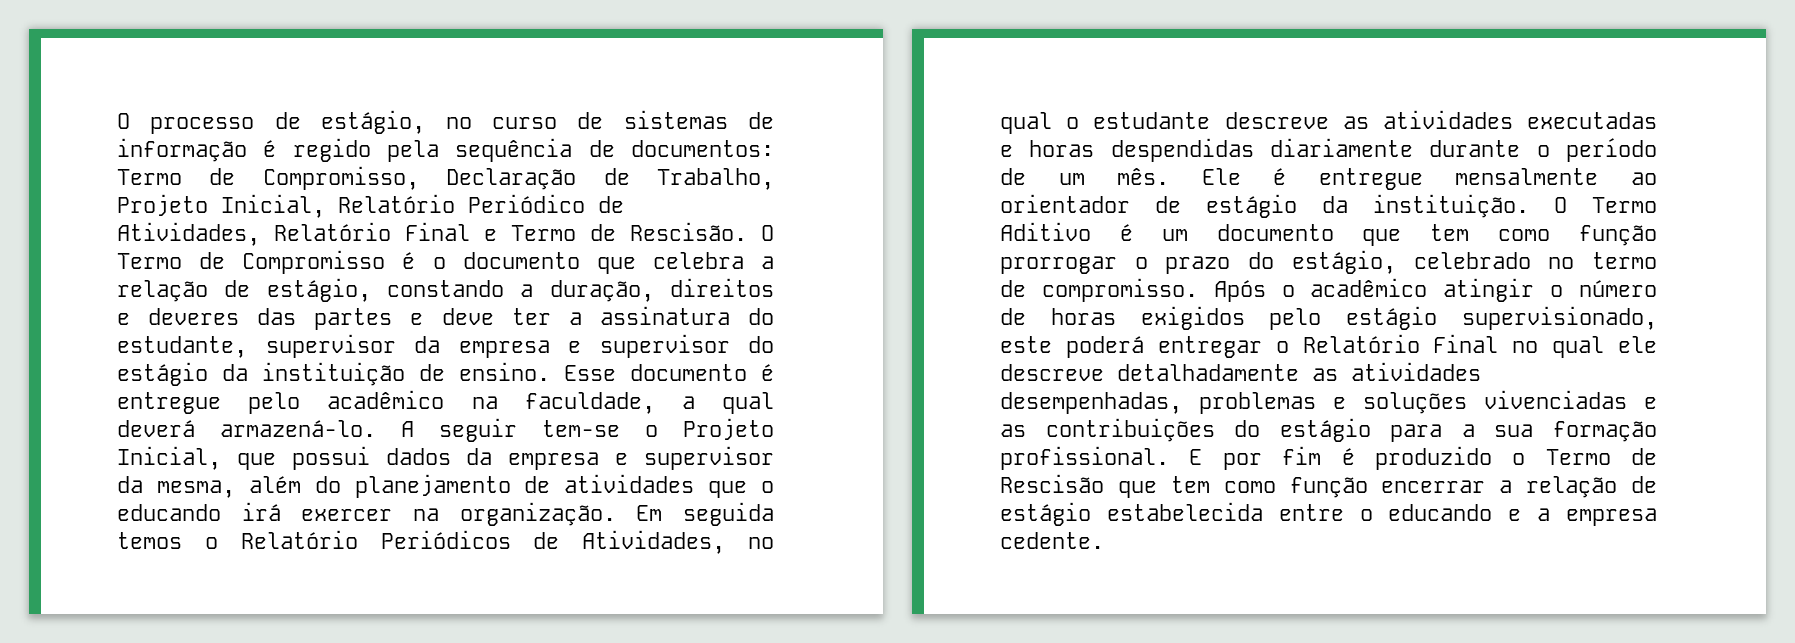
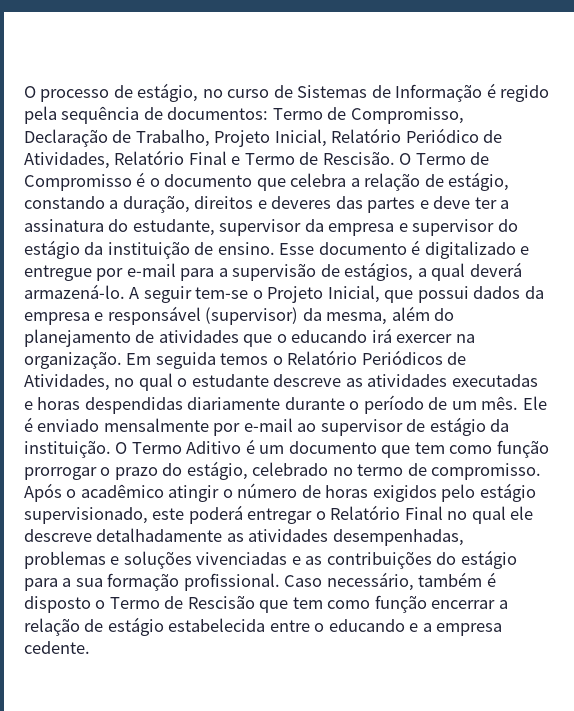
- O processo de estágio, no curso de sistemas de informação é regido pela sequência de documentos: Termo de Compromisso, Declaração de Trabalho, Projeto Inicial, Relatório Periódico de Atividades, Relatório Final e Termo de Rescisão.
+ O processo de estágio, no curso de Sistemas de Informação é regido pela sequência de documentos: Termo de Compromisso, Declaração de Trabalho, Projeto Inicial, Relatório Periódico de Atividades, Relatório Final e Termo de Rescisão.
- Esse documento é entregue pelo acadêmico na faculdade, a qual deverá armazená-lo.
+ Esse documento é digitalizado e entregue por e-mail para a supervisão de estágios, a qual deverá armazená-lo.
- A seguir tem-se o Projeto Inicial, que possui dados da empresa e supervisor da mesma, além do planejamento de atividades que o educando irá exercer na organização.
+ A seguir tem-se o Projeto Inicial, que possui dados da empresa e responsável (supervisor) da mesma, além do planejamento de atividades que o educando irá exercer na organização.
- Ele é entregue mensalmente ao orientador de estágio da instituição.
+ Ele é enviado mensalmente por e-mail ao supervisor de estágio da instituição.
- E por fim é produzido o Termo de Rescisão que tem como função encerrar a relação de estágio estabelecida entre o educando e a empresa cedente.
+ Caso necessário, também é disposto o Termo de Rescisão que tem como função encerrar a relação de estágio estabelecida entre o educando e a empresa cedente.

